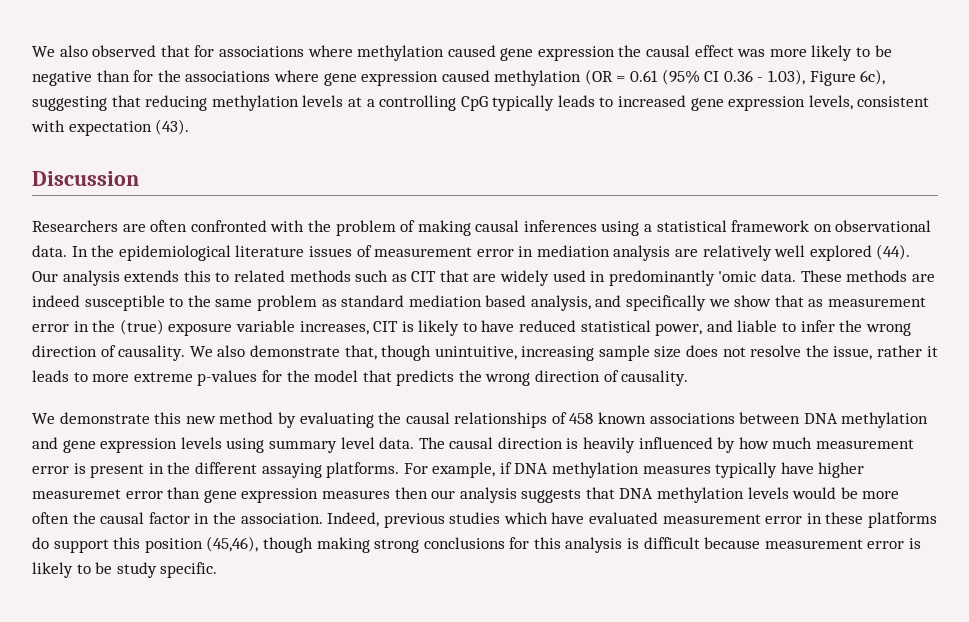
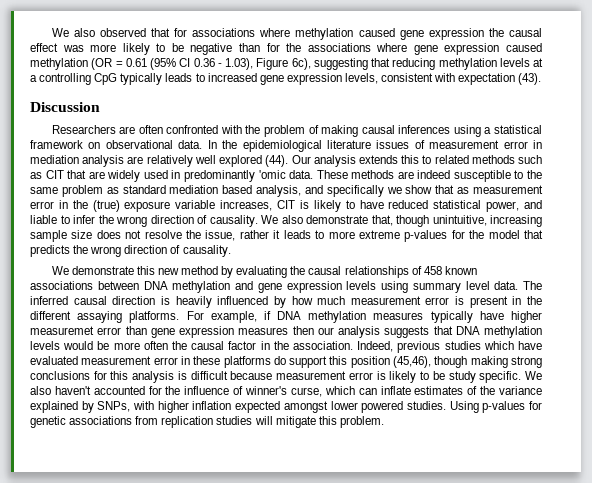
- The causal direction is heavily influenced by how much measurement error is present in the different assaying platforms.
+ The inferred causal direction is heavily influenced by how much measurement error is present in the different assaying platforms.
+ We also haven't accounted for the influence of winner's curse, which can inflate estimates of the variance explained by SNPs, with higher inflation expected amongst lower powered studies. Using p-values for genetic associations from replication studies will mitigate this problem.

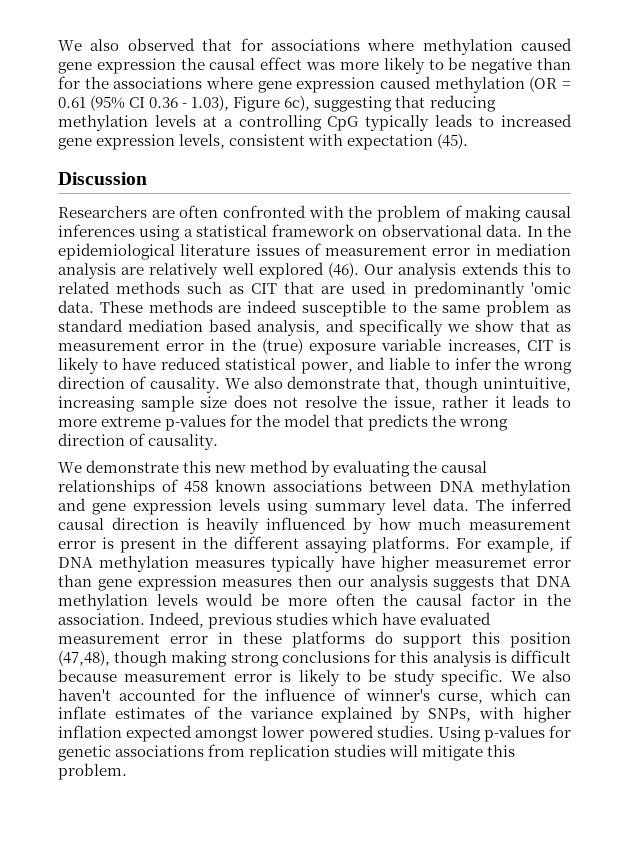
- We also observed that for associations where methylation caused gene expression the causal effect was more likely to be negative than for the associations where gene expression caused methylation (OR = 0.61 (95% CI 0.36 - 1.03), Figure 6c), suggesting that reducing methylation levels at a controlling CpG typically leads to increased gene expression levels, consistent with expectation (43).
+ We also observed that for associations where methylation caused gene expression the causal effect was more likely to be negative than for the associations where gene expression caused methylation (OR = 0.61 (95% CI 0.36 - 1.03), Figure 6c), suggesting that reducing methylation levels at a controlling CpG typically leads to increased gene expression levels, consistent with expectation (45).
- In the epidemiological literature issues of measurement error in mediation analysis are relatively well explored (44).
+ In the epidemiological literature issues of measurement error in mediation analysis are relatively well explored (46).
- Our analysis extends this to related methods such as CIT that are widely used in predominantly 'omic data.
+ Our analysis extends this to related methods such as CIT that are used in predominantly 'omic data.
- Indeed, previous studies which have evaluated measurement error in these platforms do support this position (45,46), though making strong conclusions for this analysis is difficult because measurement error is likely to be study specific.
+ Indeed, previous studies which have evaluated measurement error in these platforms do support this position (47,48), though making strong conclusions for this analysis is difficult because measurement error is likely to be study specific.

